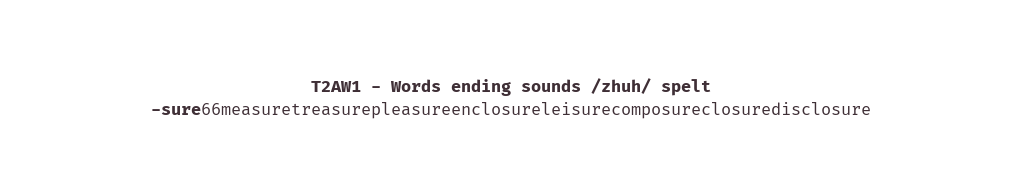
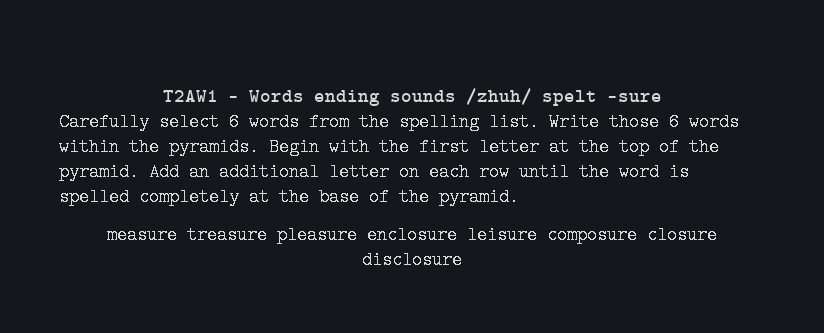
- T2AW1 - Words ending sounds /zhuh/ spelt -sure66measuretreasurepleasureenclosureleisurecomposureclosuredisclosure
+ T2AW1 - Words ending sounds /zhuh/ spelt -sure
+ Carefully select 6 words from the spelling list. Write those 6 words within the pyramids. Begin with the first letter at the top of the pyramid. Add an additional letter on each row until the word is spelled completely at the base of the pyramid.
+ measure treasure pleasure enclosure leisure composure closure disclosure

